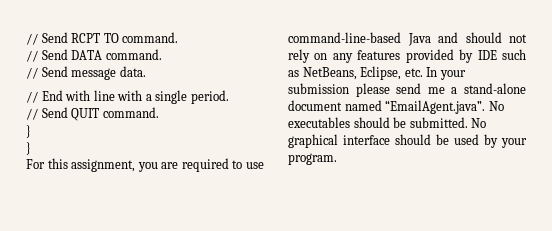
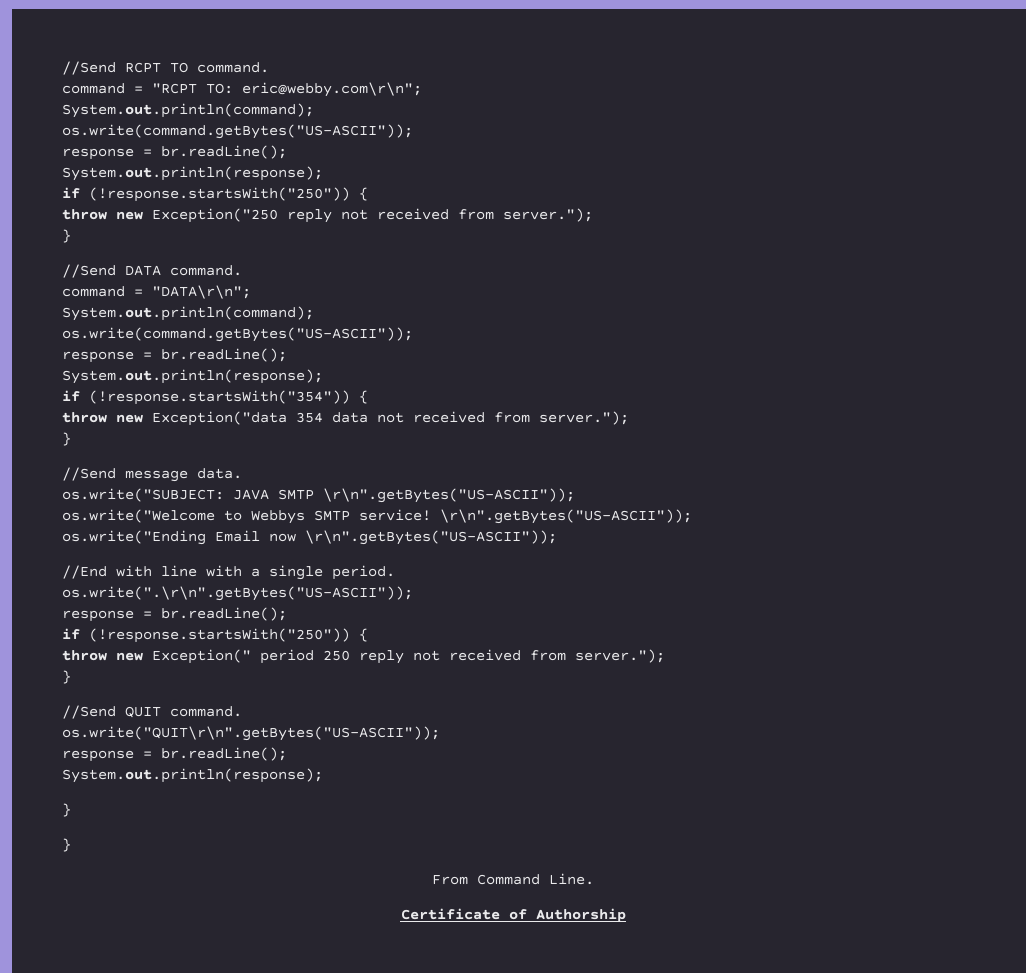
- // Send RCPT TO command.
+ //Send RCPT TO command.
- // Send DATA command.
- // Send message data.
- // End with line with a single period.
+ command = "RCPT TO: eric@webby.com\r\n";
+ System.out.println(command);
+ os.write(command.getBytes("US-ASCII"));
+ response = br.readLine();
+ System.out.println(response);
+ if (!response.startsWith("250")) {
+ throw new Exception("250 reply not received from server.");
+ }
+ //Send DATA command.
+ command = "DATA\r\n";
+ System.out.println(command);
+ os.write(command.getBytes("US-ASCII"));
+ response = br.readLine();
+ System.out.println(response);
+ if (!response.startsWith("354")) {
+ throw new Exception("data 354 data not received from server.");
+ }
+ //Send message data.
+ os.write("SUBJECT: JAVA SMTP \r\n".getBytes("US-ASCII"));
+ os.write("Welcome to Webbys SMTP service! \r\n".getBytes("US-ASCII"));
+ os.write("Ending Email now \r\n".getBytes("US-ASCII"));
+ //End with line with a single period.
- // Send QUIT command.
+ os.write(".\r\n".getBytes("US-ASCII"));
+ response = br.readLine();
+ if (!response.startsWith("250")) {
+ throw new Exception(" period 250 reply not received from server.");
+ }
+ //Send QUIT command.
+ os.write("QUIT\r\n".getBytes("US-ASCII"));
+ response = br.readLine();
+ System.out.println(response);
  }
  }
- For this assignment, you are required to use command-line-based Java and should not rely on any features provided by IDE such as NetBeans, Eclipse, etc. In your submission please send me a stand-alone document named “EmailAgent.java”. No executables should be submitted. No graphical interface should be used by your program.
+ From Command Line.
+ Certificate of Authorship

